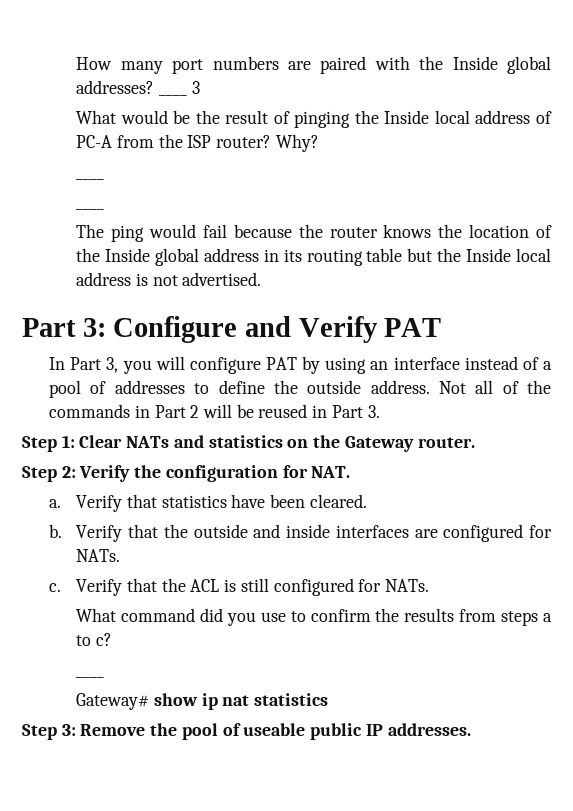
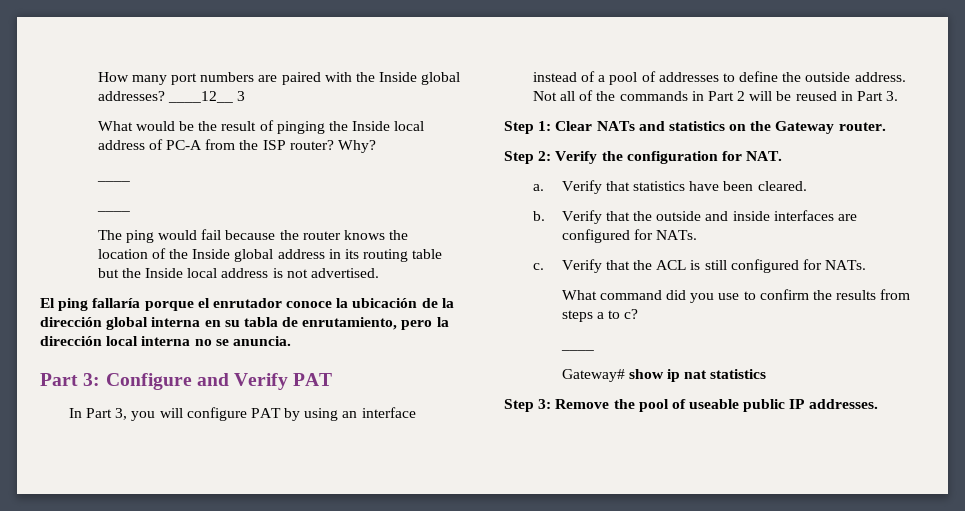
- ____ 3
+ ____12__ 3
+ El ping fallaría porque el enrutador conoce la ubicación de la dirección global interna en su tabla de enrutamiento, pero la dirección local interna no se anuncia.

